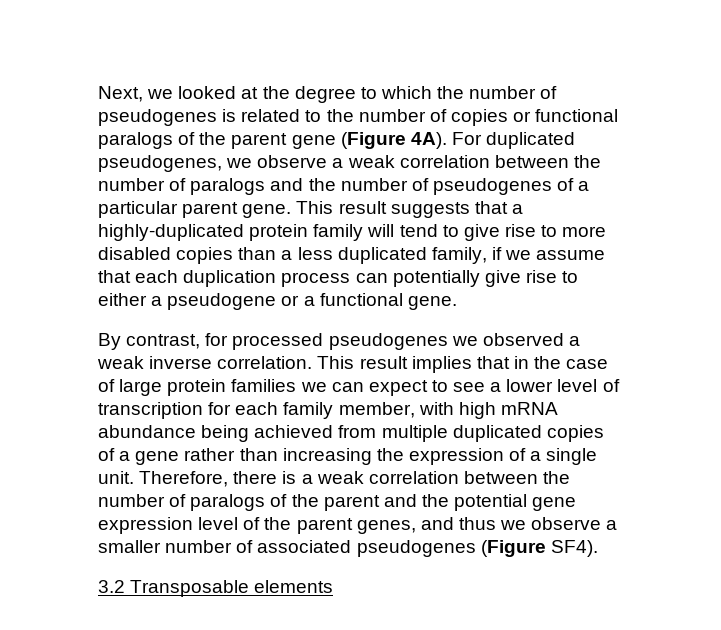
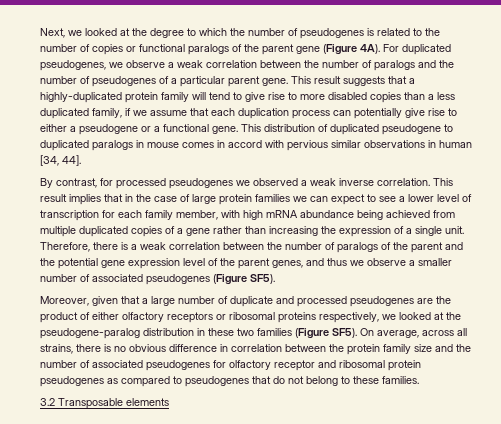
+ This distribution of duplicated pseudogene to duplicated paralogs in mouse comes in accord with pervious similar observations in human [34, 44].
- Therefore, there is a weak correlation between the number of paralogs of the parent and the potential gene expression level of the parent genes, and thus we observe a smaller number of associated pseudogenes (Figure SF4).
+ Therefore, there is a weak correlation between the number of paralogs of the parent and the potential gene expression level of the parent genes, and thus we observe a smaller number of associated pseudogenes (Figure SF5).
+ Moreover, given that a large number of duplicate and processed pseudogenes are the product of either olfactory receptors or ribosomal proteins respectively, we looked at the pseudogene-paralog distribution in these two families (Figure SF5). On average, across all strains, there is no obvious difference in correlation between the protein family size and the number of associated pseudogenes for olfactory receptor and ribosomal protein pseudogenes as compared to pseudogenes that do not belong to these families.

